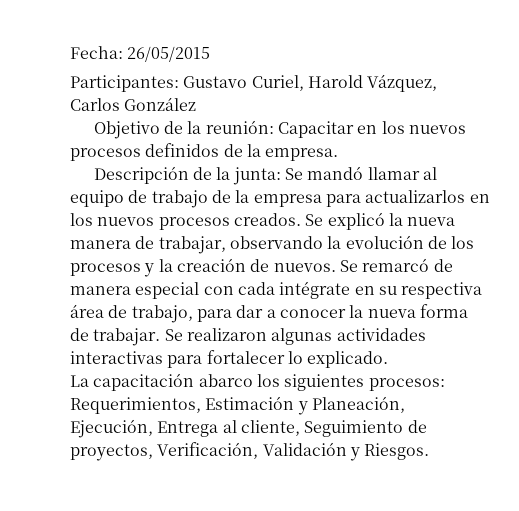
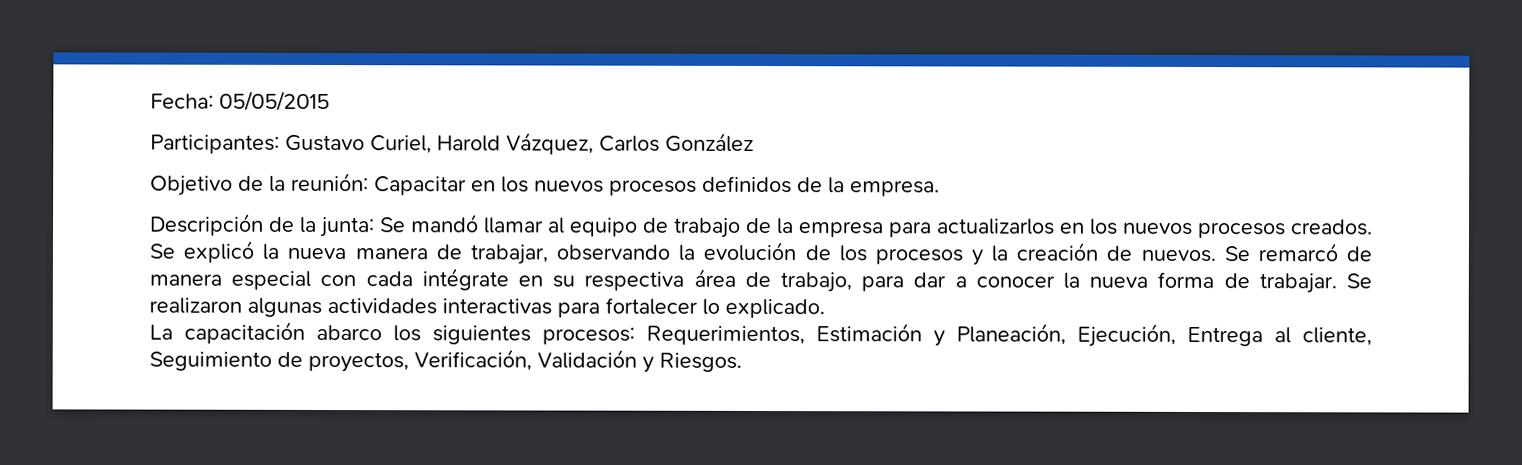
- Fecha: 26/05/2015
+ Fecha: 05/05/2015

